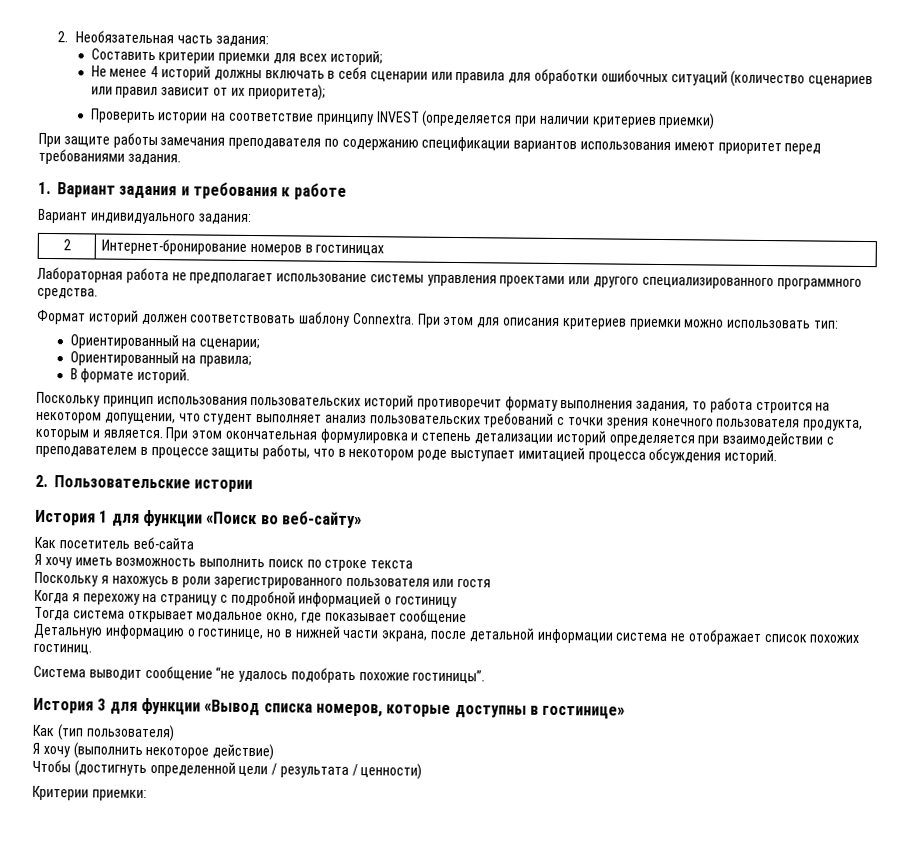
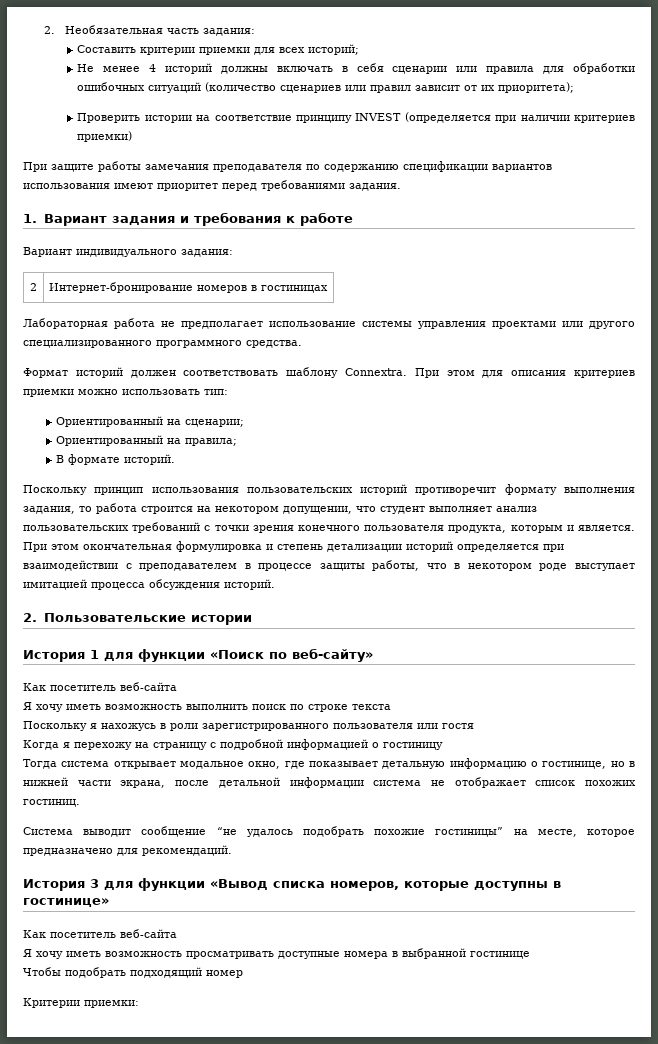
- История 1 для функции «Поиск во веб-сайту»
+ История 1 для функции «Поиск по веб-сайту»
- Тогда система открывает модальное окно, где показывает сообщение
- Детальную информацию о гостинице, но в нижней части экрана, после детальной информации система не отображает список похожих гостиниц.
+ Тогда система открывает модальное окно, где показывает детальную информацию о гостинице, но в нижней части экрана, после детальной информации система не отображает список похожих гостиниц.
- Система выводит сообщение “не удалось подобрать похожие гостиницы”.
+ Система выводит сообщение “не удалось подобрать похожие гостиницы” на месте, которое предназначено для рекомендаций.
  История 3 для функции «Вывод списка номеров, которые доступны в гостинице»
- Как (тип пользователя)
- Я хочу (выполнить некоторое действие)
- Чтобы (достигнуть определенной цели / результата / ценности)
+ Как посетитель веб-сайта
+ Я хочу иметь возможность просматривать доступные номера в выбранной гостинице
+ Чтобы подобрать подходящий номер

